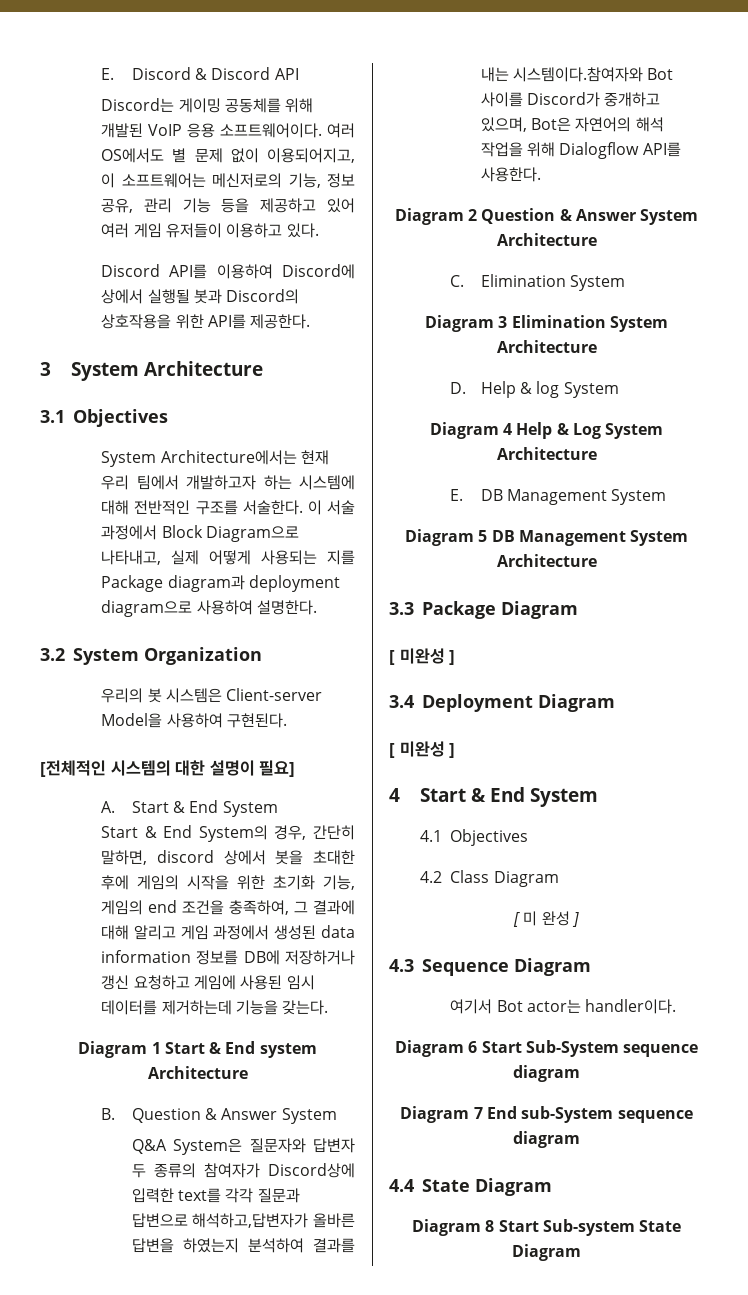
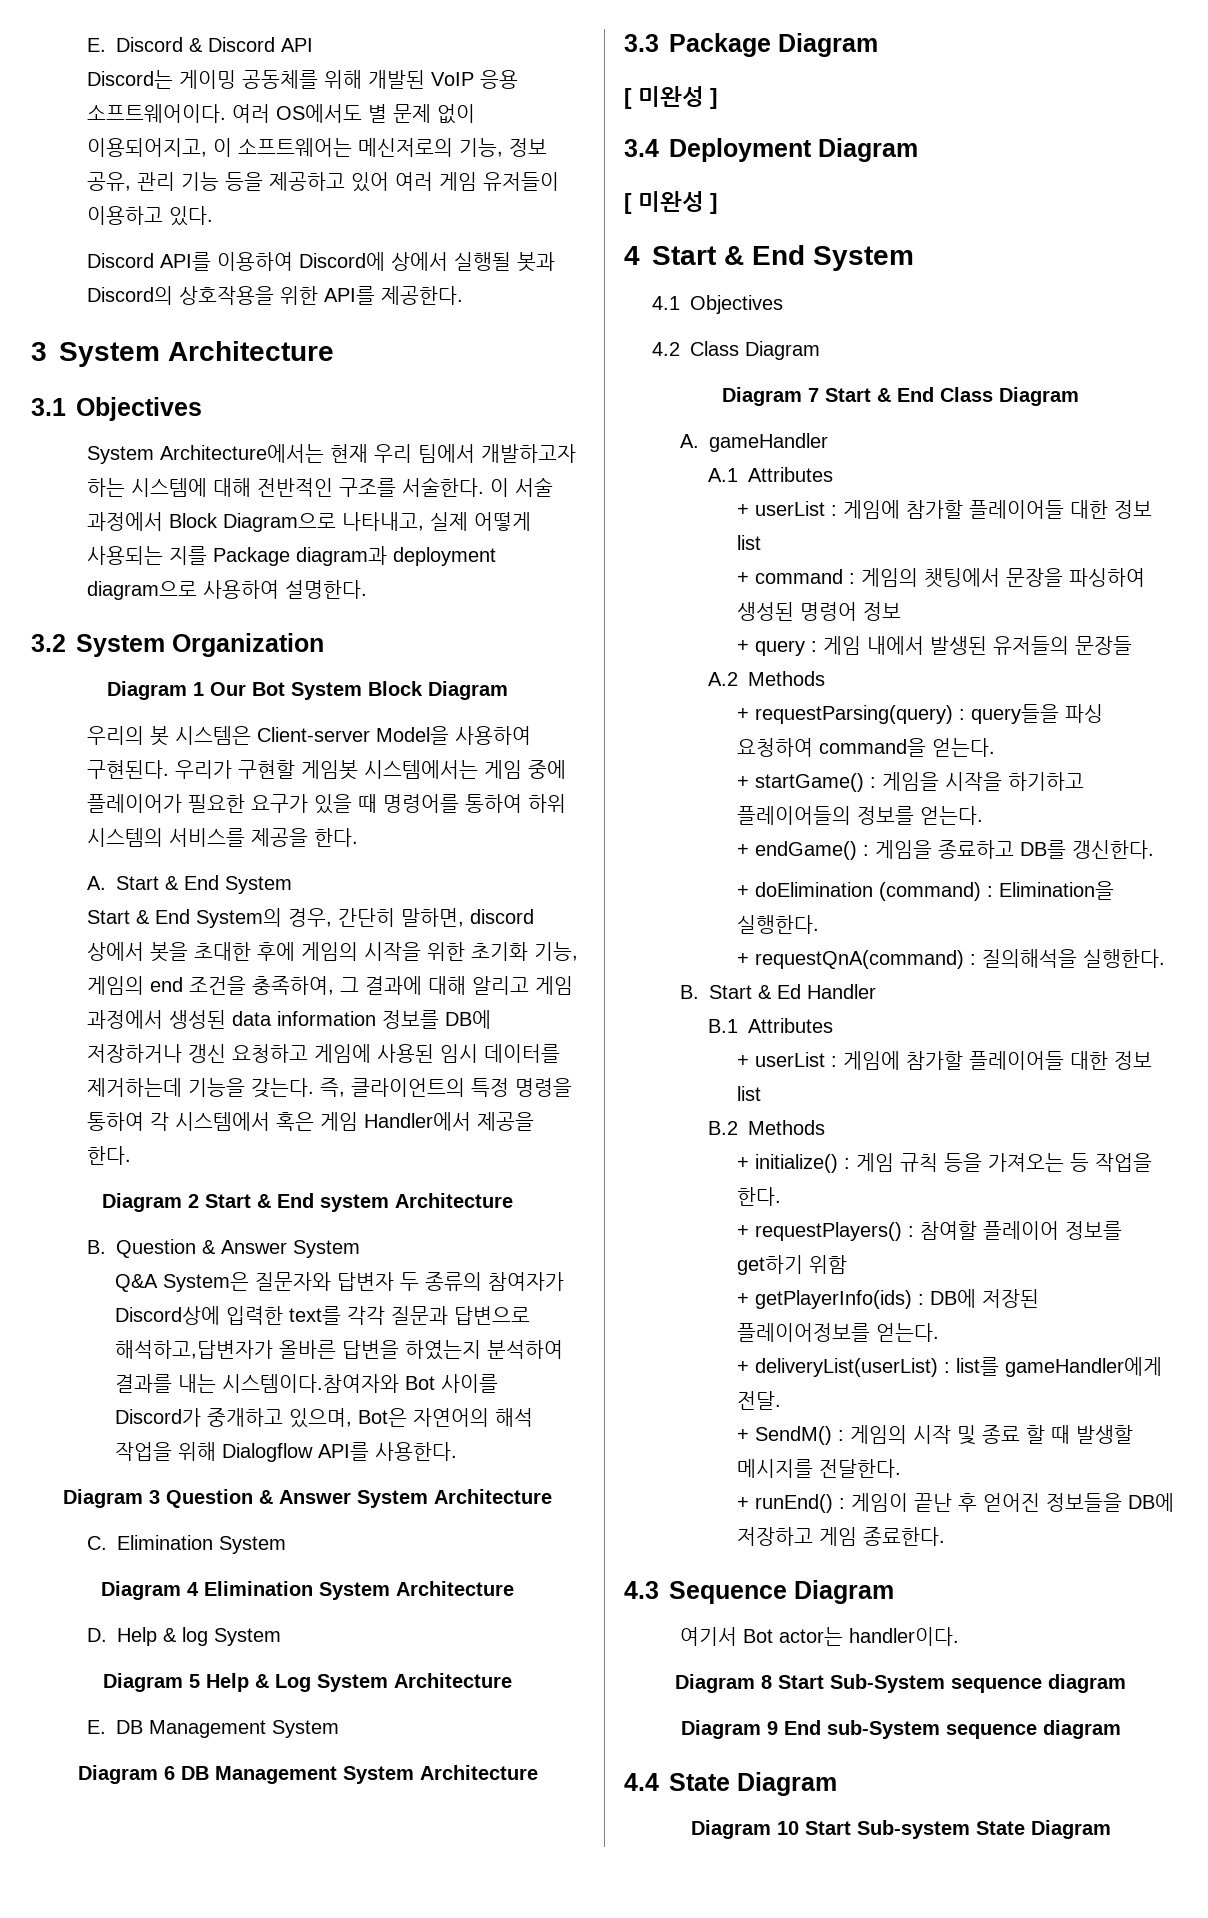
+ Diagram 1 Our Bot System Block Diagram
- 우리의 봇 시스템은 Client-server Model을 사용하여 구현된다.
- [전체적인 시스템의 대한 설명이 필요]
+ 우리의 봇 시스템은 Client-server Model을 사용하여 구현된다. 우리가 구현할 게임봇 시스템에서는 게임 중에 플레이어가 필요한 요구가 있을 때 명령어를 통하여 하위 시스템의 서비스를 제공을 한다.
- Start & End System의 경우, 간단히 말하면, discord 상에서 봇을 초대한 후에 게임의 시작을 위한 초기화 기능, 게임의 end 조건을 충족하여, 그 결과에 대해 알리고 게임 과정에서 생성된 data information 정보를 DB에 저장하거나 갱신 요청하고 게임에 사용된 임시 데이터를 제거하는데 기능을 갖는다.
- Diagram 1 Start & End system Architecture
+ Start & End System의 경우, 간단히 말하면, discord 상에서 봇을 초대한 후에 게임의 시작을 위한 초기화 기능, 게임의 end 조건을 충족하여, 그 결과에 대해 알리고 게임 과정에서 생성된 data information 정보를 DB에 저장하거나 갱신 요청하고 게임에 사용된 임시 데이터를 제거하는데 기능을 갖는다. 즉, 클라이언트의 특정 명령을 통하여 각 시스템에서 혹은 게임 Handler에서 제공을 한다.
+ Diagram 2 Start & End system Architecture
- Diagram 2 Question & Answer System Architecture
+ Diagram 3 Question & Answer System Architecture
- Diagram 3 Elimination System Architecture
+ Diagram 4 Elimination System Architecture
- Diagram 4 Help & Log System Architecture
+ Diagram 5 Help & Log System Architecture
- Diagram 5 DB Management System Architecture
+ Diagram 6 DB Management System Architecture
- [ 미 완성 ]
+ Diagram 7 Start & End Class Diagram
+ A. gameHandler
+ A.1 Attributes
+ + userList : 게임에 참가할 플레이어들 대한 정보 list
+ + command : 게임의 챗팅에서 문장을 파싱하여 생성된 명령어 정보
+ + query : 게임 내에서 발생된 유저들의 문장들
+ A.2 Methods
+ + requestParsing(query) : query들을 파싱 요청하여 command을 얻는다.
+ + startGame() : 게임을 시작을 하기하고 플레이어들의 정보를 얻는다.
+ + endGame() : 게임을 종료하고 DB를 갱신한다.
+ + doElimination (command) : Elimination을 실행한다.
+ + requestQnA(command) : 질의해석을 실행한다.
+ B. Start & Ed Handler
+ B.1 Attributes
+ + userList : 게임에 참가할 플레이어들 대한 정보 list
+ B.2 Methods
+ + initialize() : 게임 규칙 등을 가져오는 등 작업을 한다.
+ + requestPlayers() : 참여할 플레이어 정보를 get하기 위함
+ + getPlayerInfo(ids) : DB에 저장된 플레이어정보를 얻는다.
+ + deliveryList(userList) : list를 gameHandler에게 전달.
+ + SendM() : 게임의 시작 및 종료 할 때 발생할 메시지를 전달한다.
+ + runEnd() : 게임이 끝난 후 얻어진 정보들을 DB에 저장하고 게임 종료한다.
- Diagram 6 Start Sub-System sequence diagram
+ Diagram 8 Start Sub-System sequence diagram
- Diagram 7 End sub-System sequence diagram
+ Diagram 9 End sub-System sequence diagram
- Diagram 8 Start Sub-system State Diagram
+ Diagram 10 Start Sub-system State Diagram

